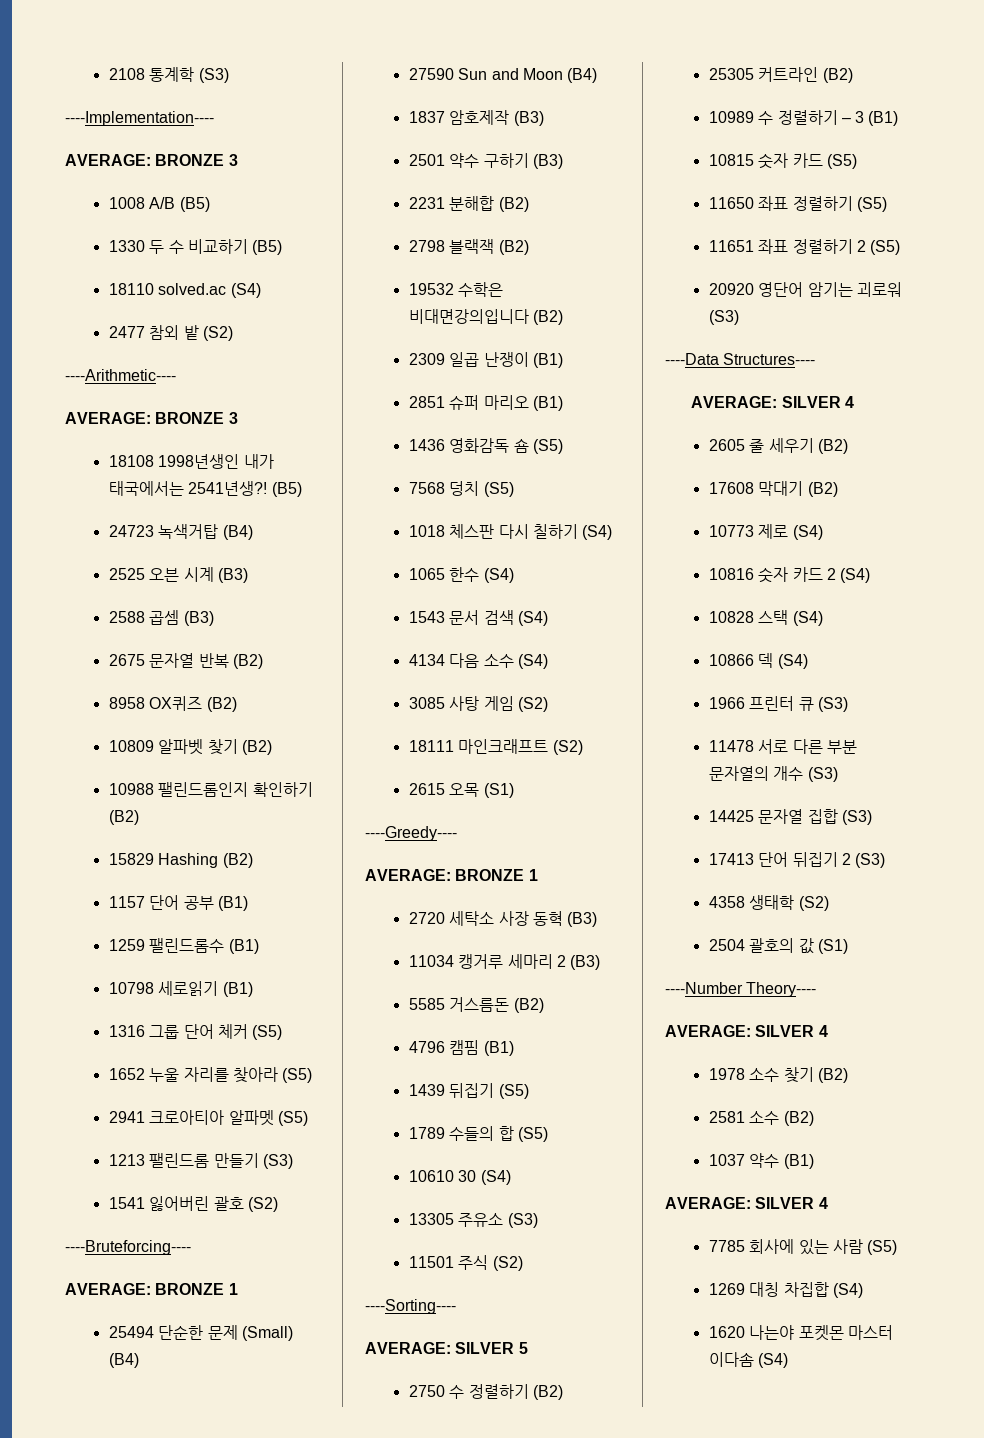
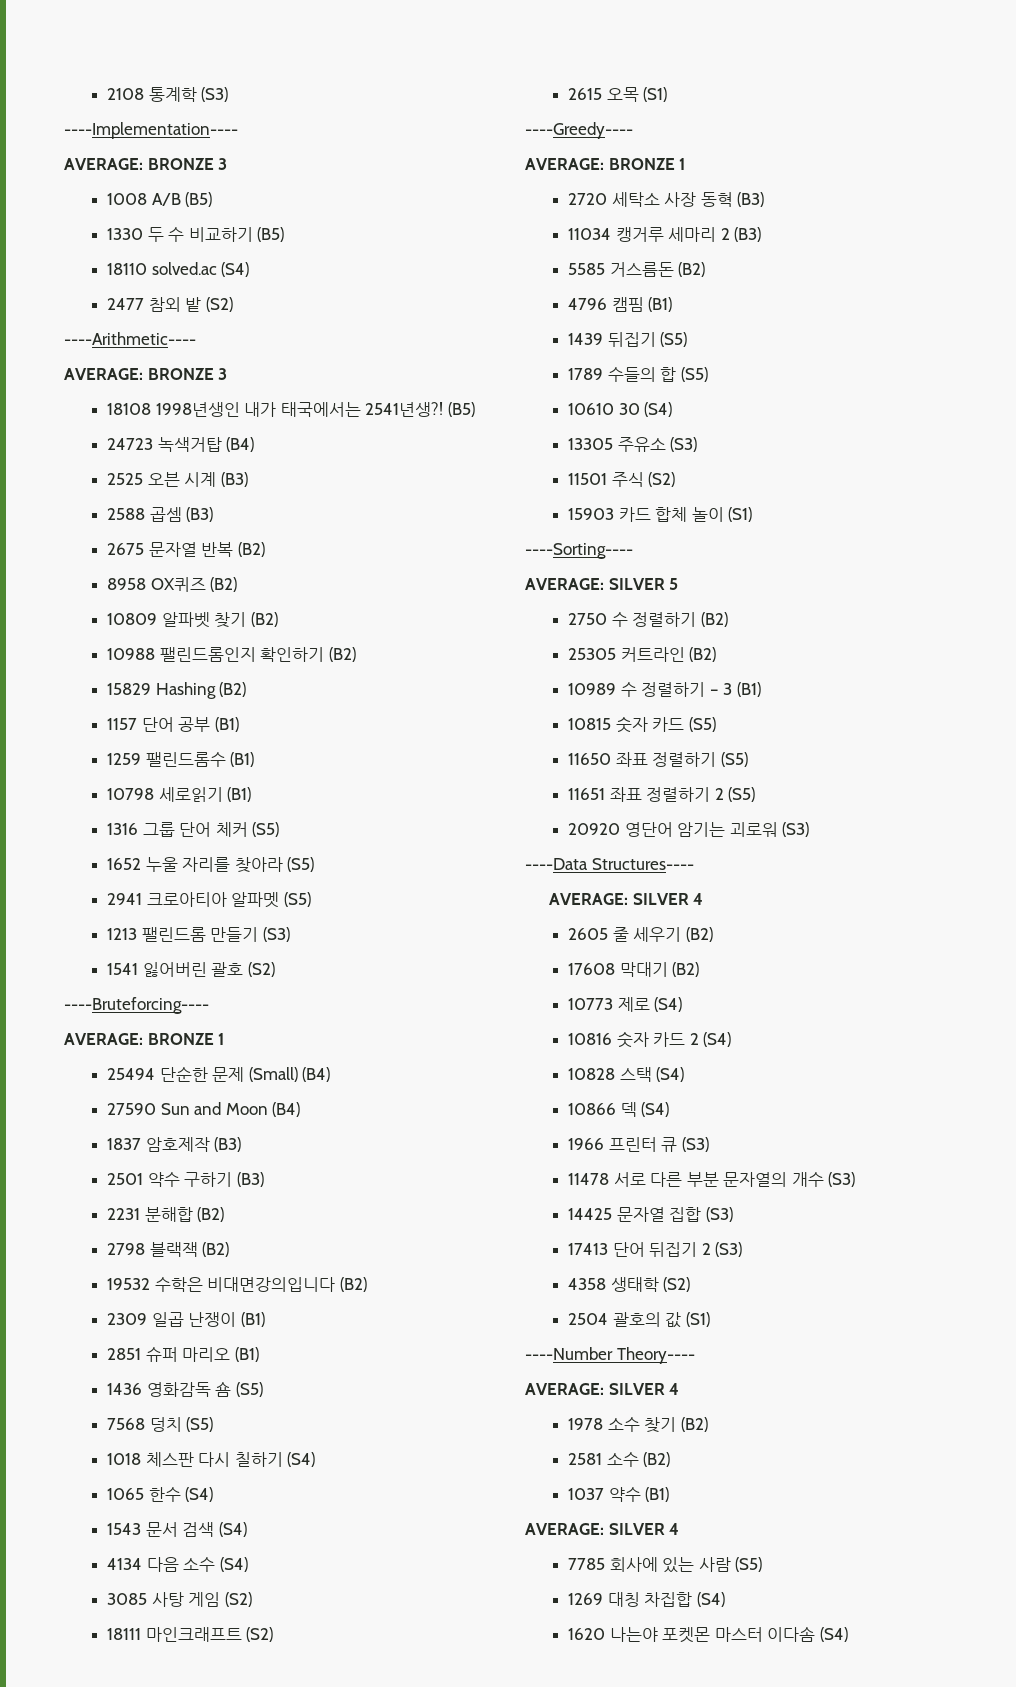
+ 15903 카드 합체 놀이 (S1)

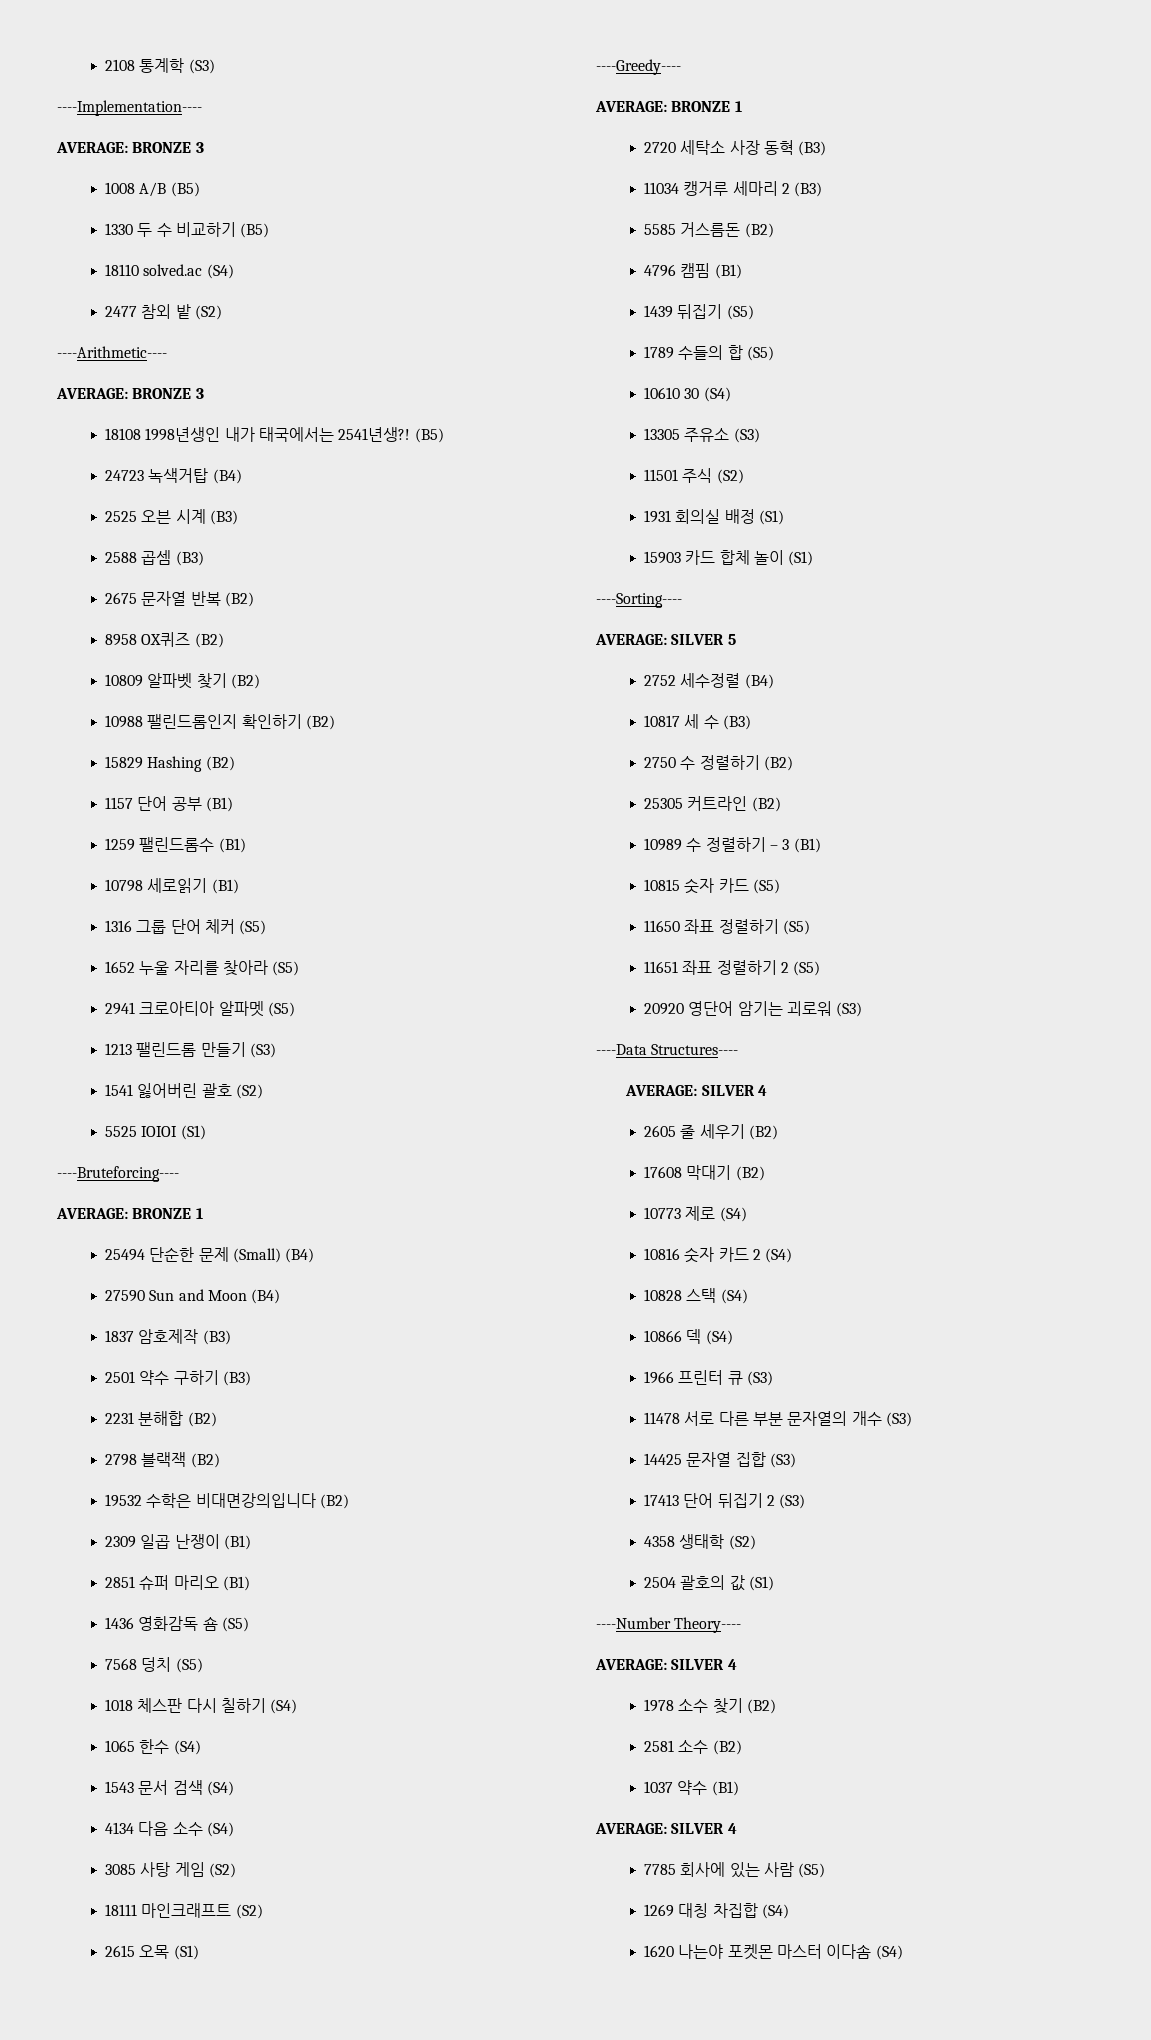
+ 5525 IOIOI (S1)
+ 1931 회의실 배정 (S1)
+ 2752 세수정렬 (B4)
+ 10817 세 수 (B3)

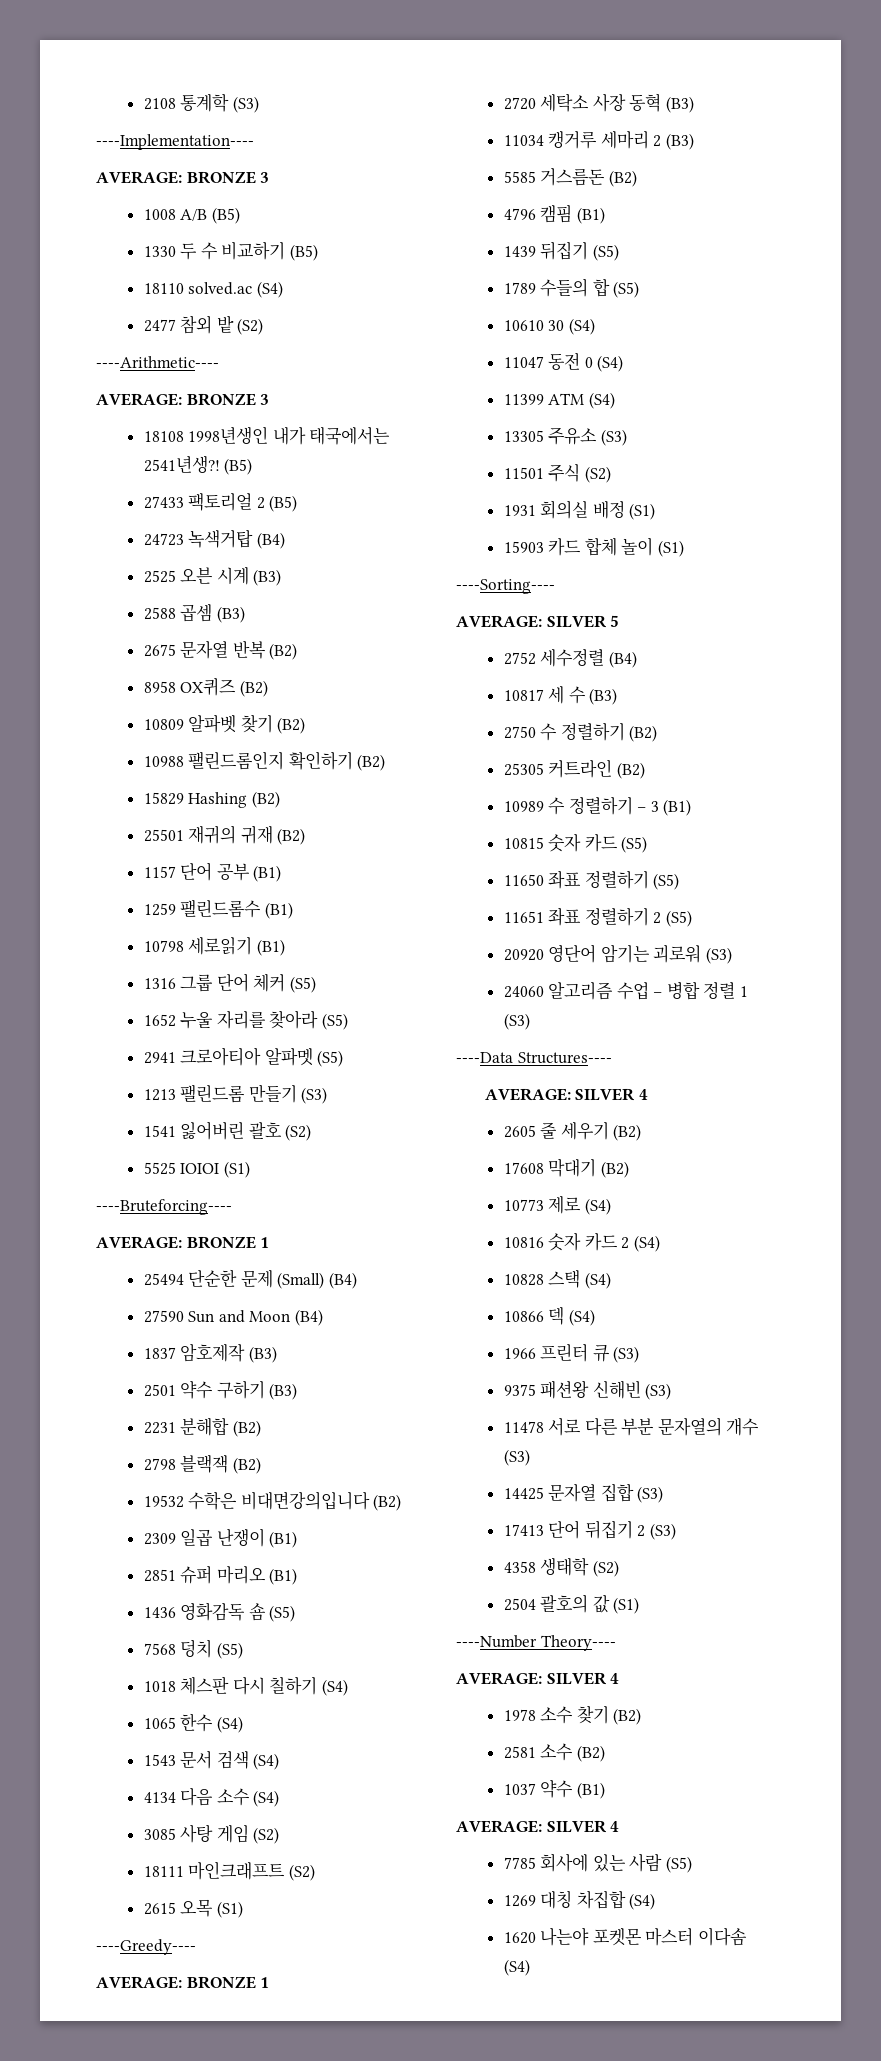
+ 27433 팩토리얼 2 (B5)
+ 25501 재귀의 귀재 (B2)
+ 11047 동전 0 (S4)
+ 11399 ATM (S4)
+ 24060 알고리즘 수업 – 병합 정렬 1 (S3)
+ 9375 패션왕 신해빈 (S3)

